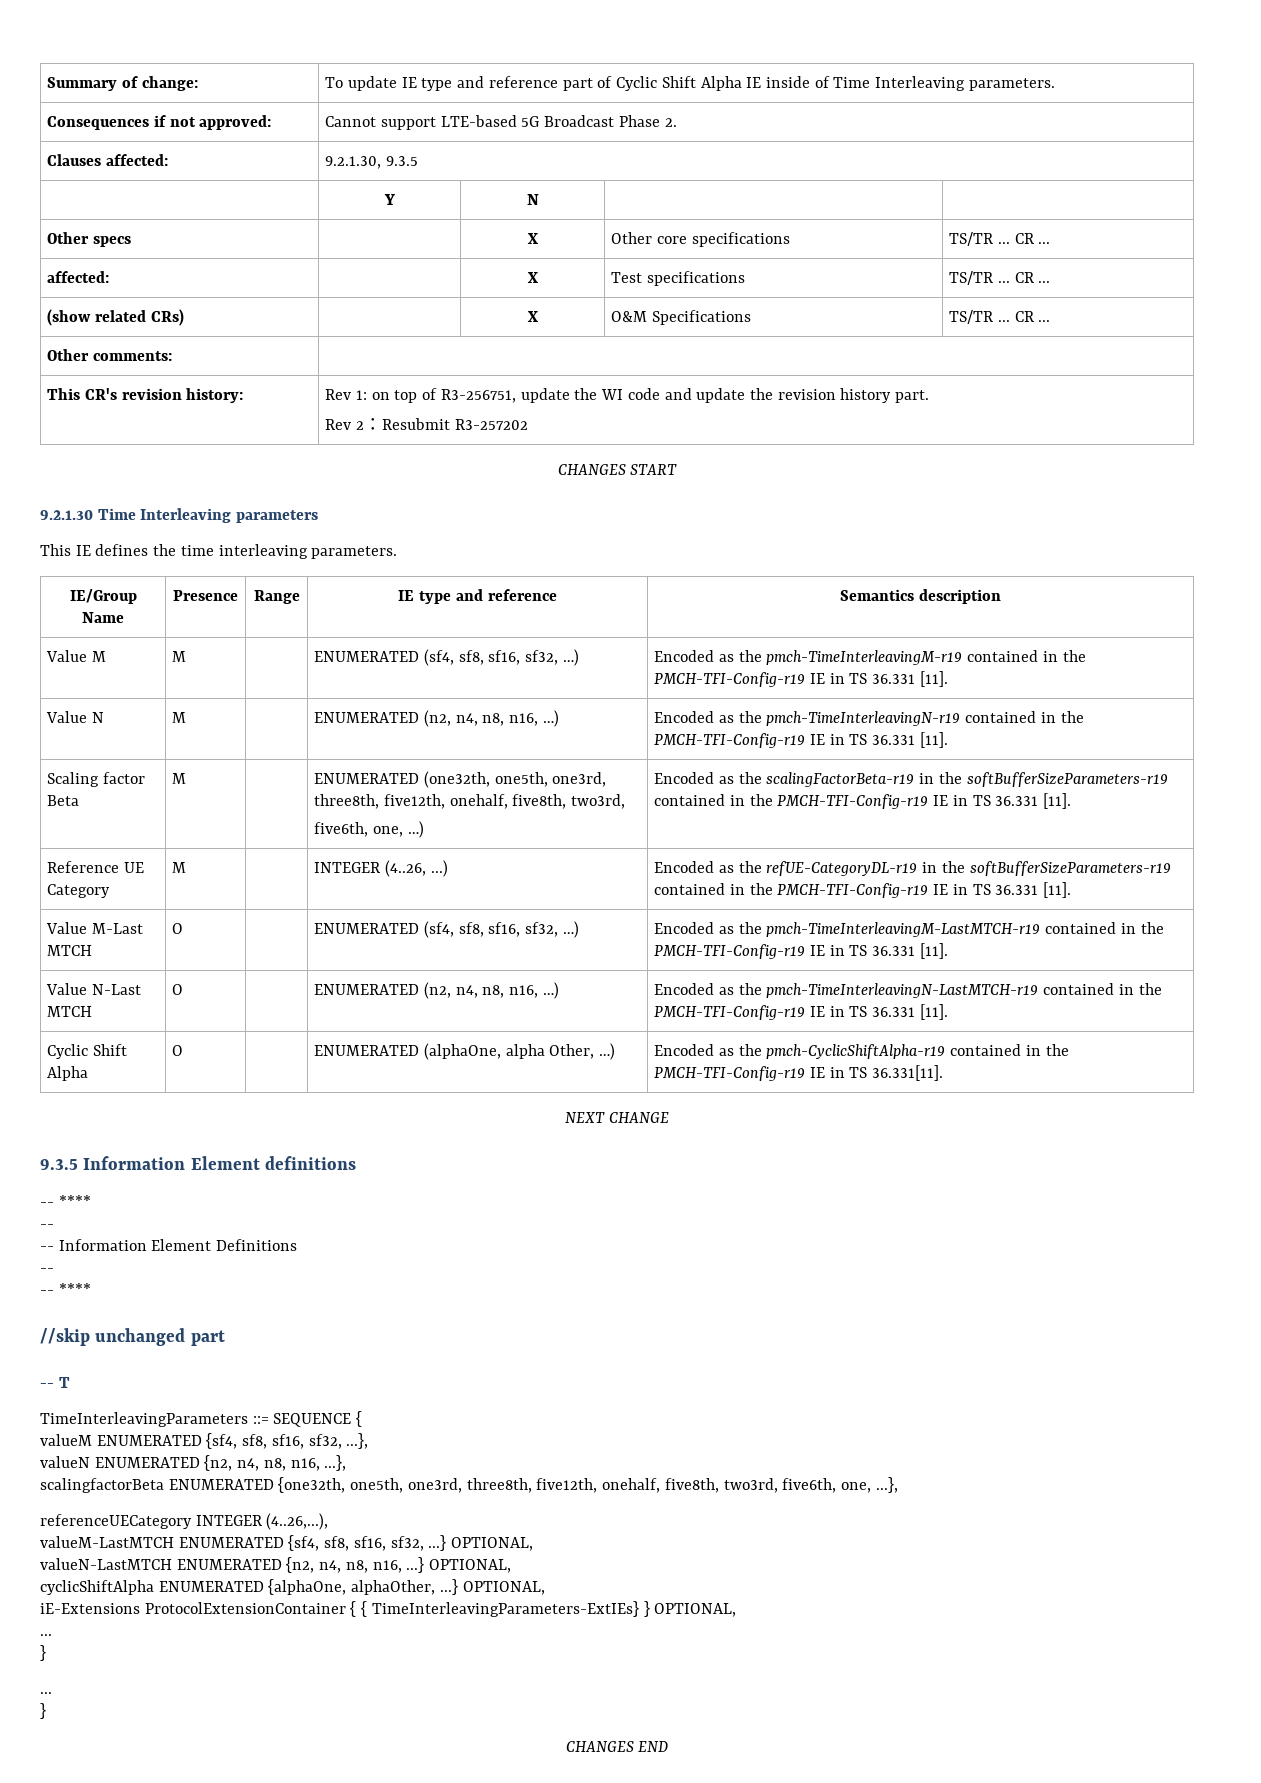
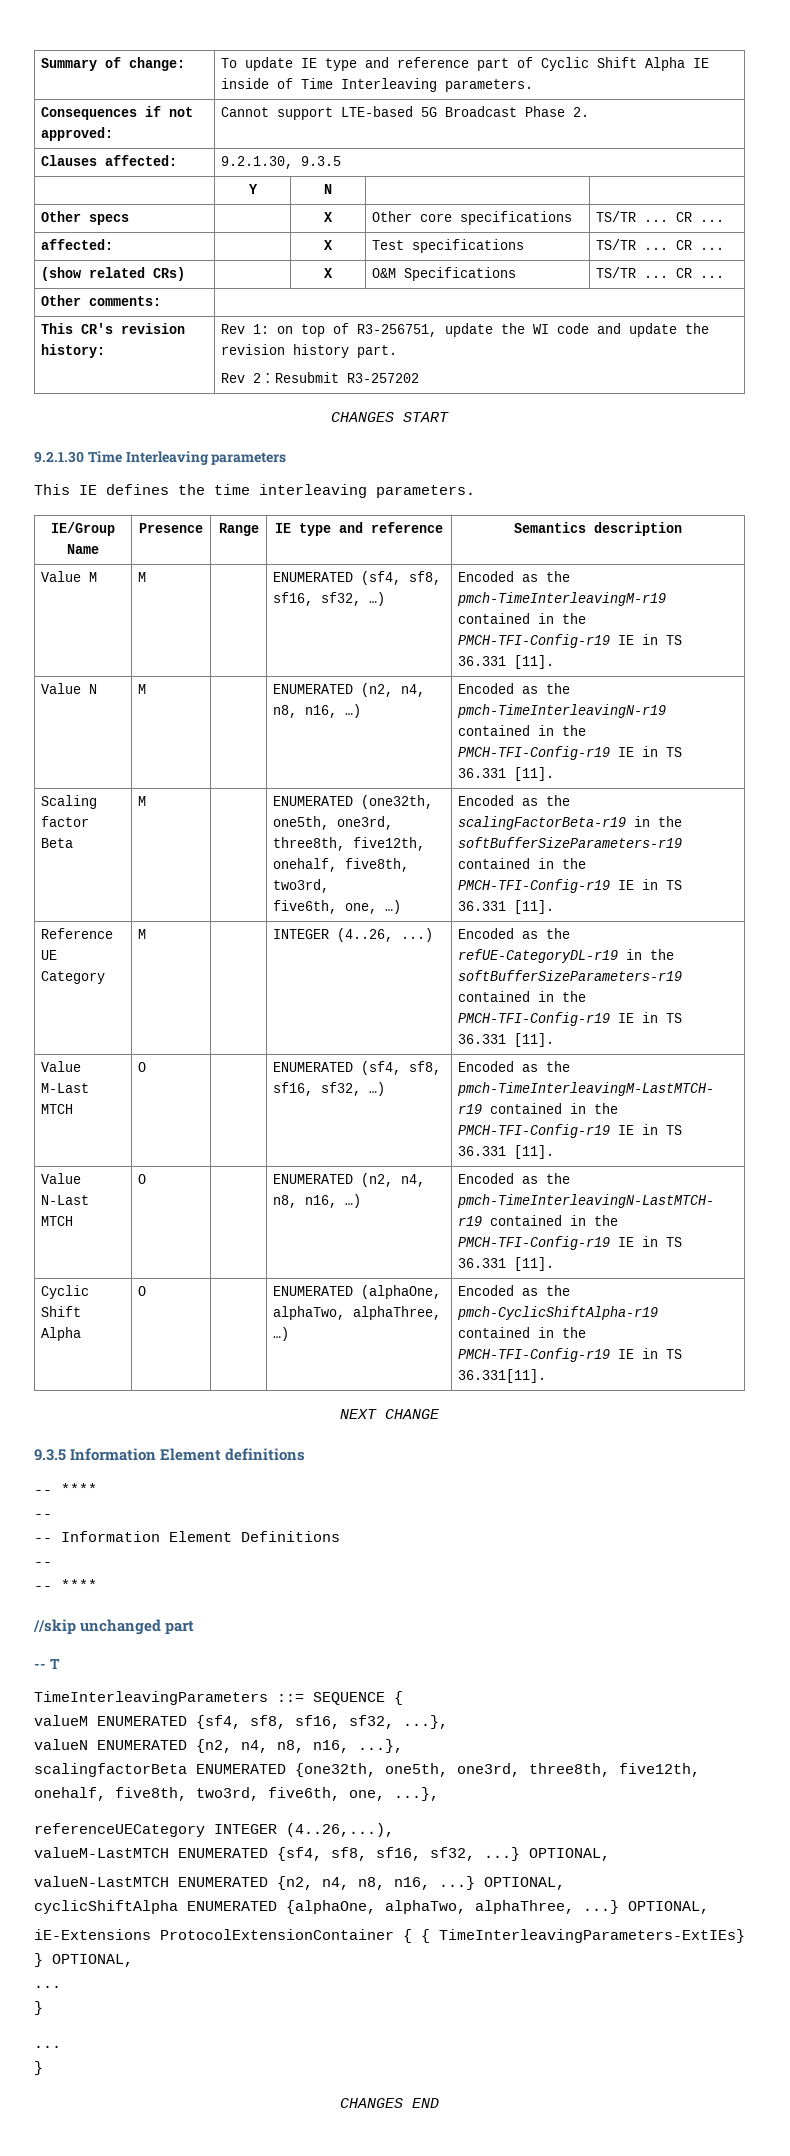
- Cyclic Shift Alpha | O | | ENUMERATED (alphaOne, alpha Other, …) | Encoded as the pmch-CyclicShiftAlpha-r19 contained in the PMCH-TFI-Config-r19 IE in TS 36.331[11].
+ Cyclic Shift Alpha | O | | ENUMERATED (alphaOne, alphaTwo, alphaThree, …) | Encoded as the pmch-CyclicShiftAlpha-r19 contained in the PMCH-TFI-Config-r19 IE in TS 36.331[11].
- cyclicShiftAlpha ENUMERATED {alphaOne, alphaOther, ...} OPTIONAL,
+ cyclicShiftAlpha ENUMERATED {alphaOne, alphaTwo, alphaThree, ...} OPTIONAL,

